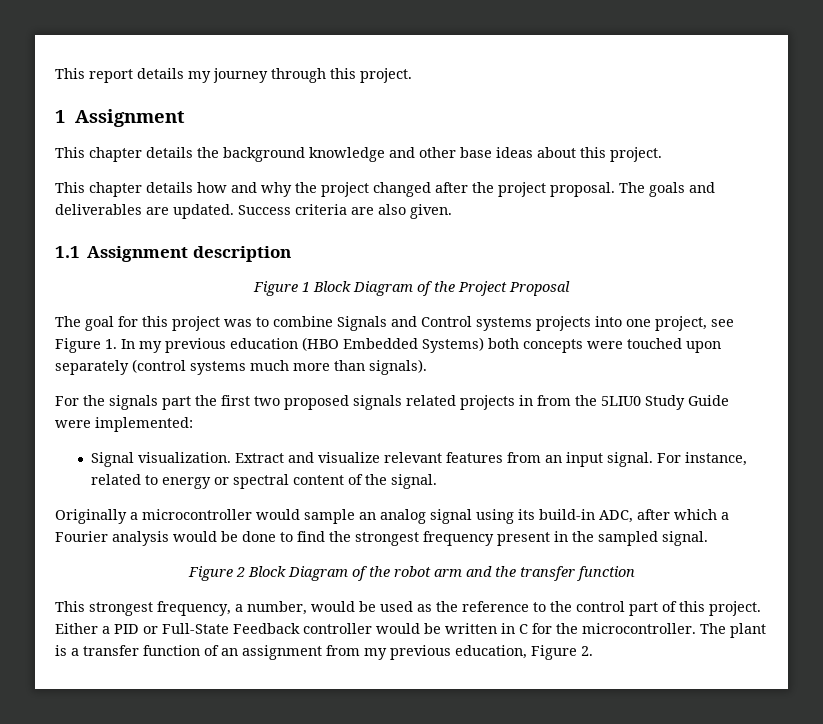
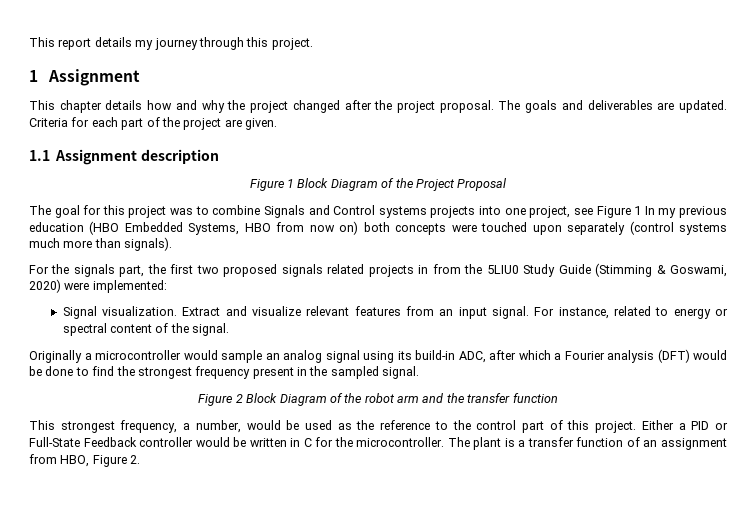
- This chapter details the background knowledge and other base ideas about this project.
- Success criteria are also given.
+ Criteria for each part of the project are given.
- The goal for this project was to combine Signals and Control systems projects into one project, see Figure 1. In my previous education (HBO Embedded Systems) both concepts were touched upon separately (control systems much more than signals).
+ The goal for this project was to combine Signals and Control systems projects into one project, see Figure 1 In my previous education (HBO Embedded Systems, HBO from now on) both concepts were touched upon separately (control systems much more than signals).
- For the signals part the first two proposed signals related projects in from the 5LIU0 Study Guide were implemented:
+ For the signals part, the first two proposed signals related projects in from the 5LIU0 Study Guide (Stimming & Goswami, 2020) were implemented:
- Originally a microcontroller would sample an analog signal using its build-in ADC, after which a Fourier analysis would be done to find the strongest frequency present in the sampled signal.
+ Originally a microcontroller would sample an analog signal using its build-in ADC, after which a Fourier analysis (DFT) would be done to find the strongest frequency present in the sampled signal.
- The plant is a transfer function of an assignment from my previous education, Figure 2.
+ The plant is a transfer function of an assignment from HBO, Figure 2.

